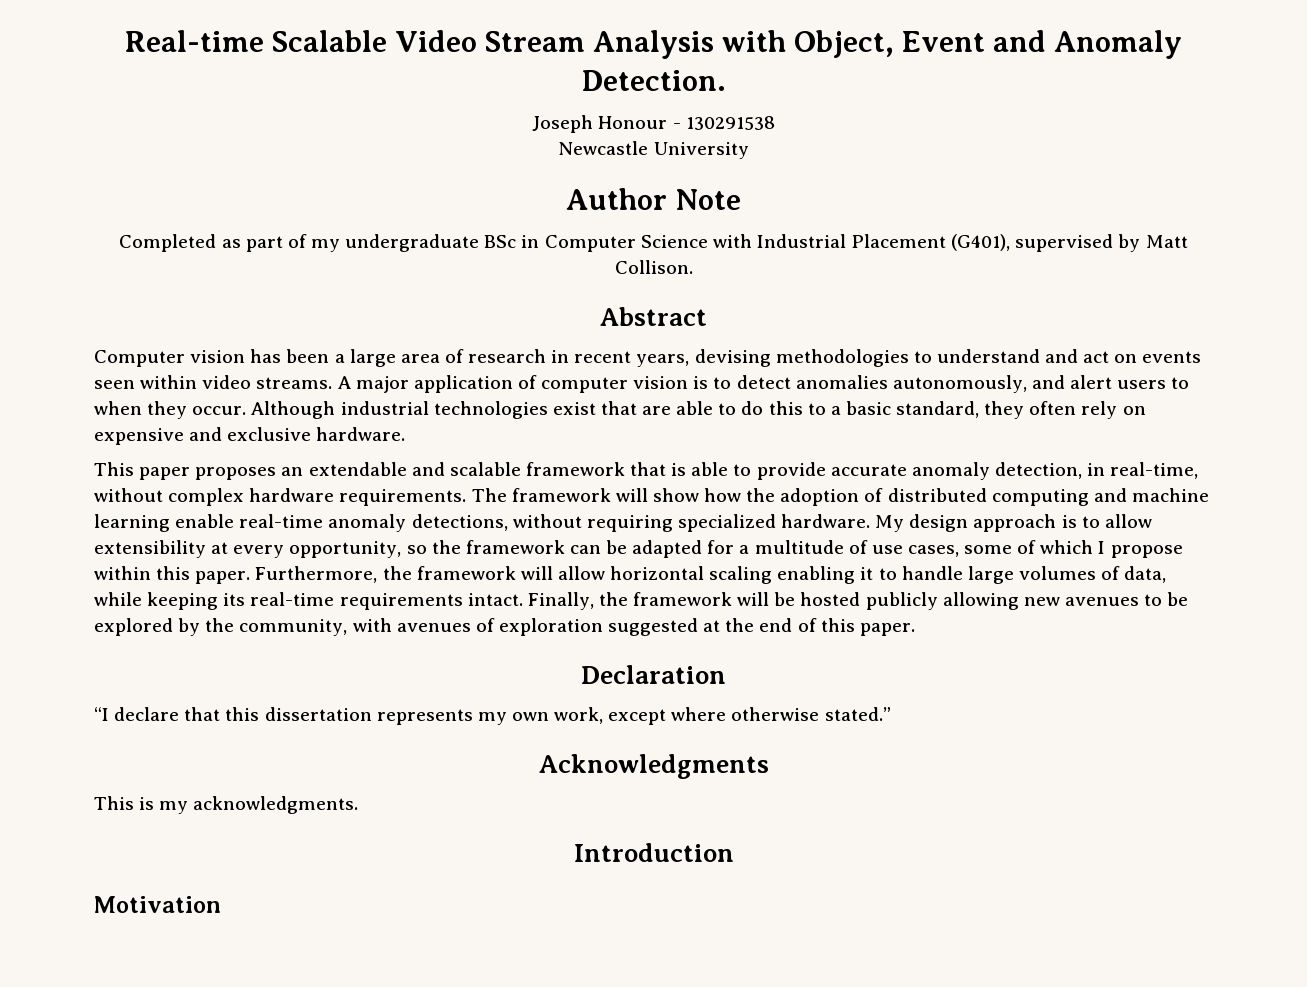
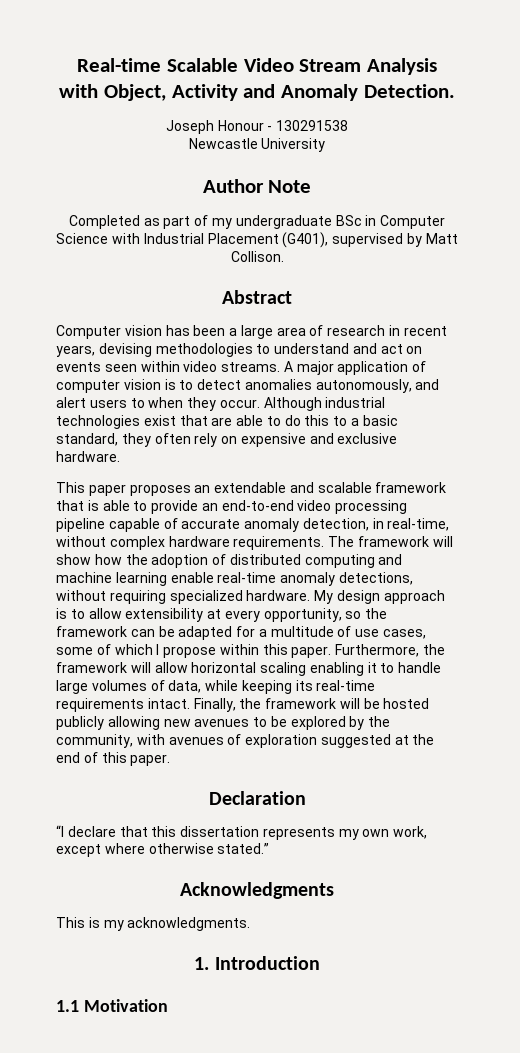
- Real-time Scalable Video Stream Analysis with Object, Event and Anomaly Detection.
+ Real-time Scalable Video Stream Analysis with Object, Activity and Anomaly Detection.
- This paper proposes an extendable and scalable framework that is able to provide accurate anomaly detection, in real-time, without complex hardware requirements.
+ This paper proposes an extendable and scalable framework that is able to provide an end-to-end video processing pipeline capable of accurate anomaly detection, in real-time, without complex hardware requirements.
- Introduction
+ 1. Introduction
- Motivation
+ 1.1 Motivation

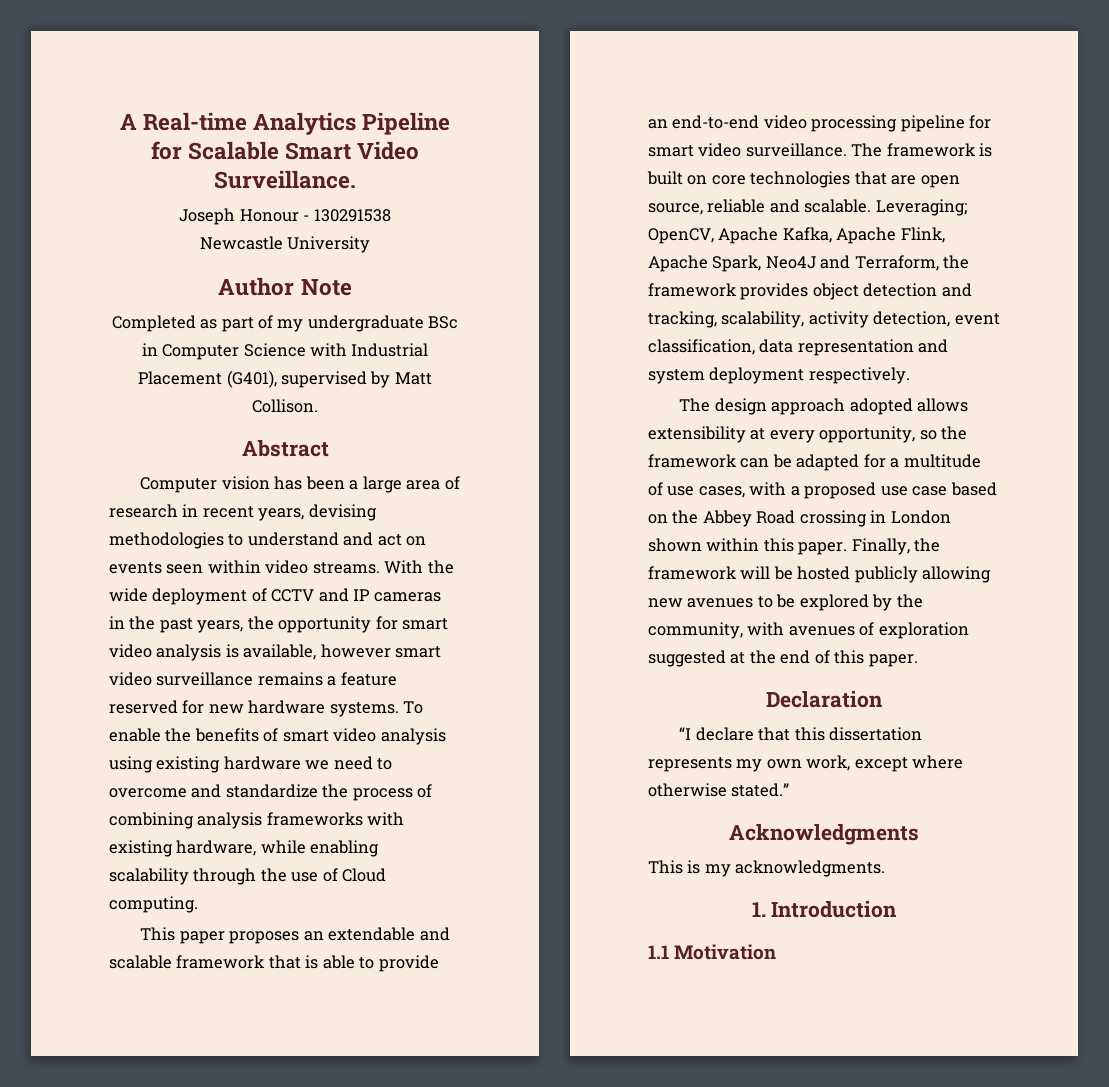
- Real-time Scalable Video Stream Analysis with Object, Activity and Anomaly Detection.
+ A Real-time Analytics Pipeline for Scalable Smart Video Surveillance.
- A major application of computer vision is to detect anomalies autonomously, and alert users to when they occur. Although industrial technologies exist that are able to do this to a basic standard, they often rely on expensive and exclusive hardware.
+ With the wide deployment of CCTV and IP cameras in the past years, the opportunity for smart video analysis is available, however smart video surveillance remains a feature reserved for new hardware systems. To enable the benefits of smart video analysis using existing hardware we need to overcome and standardize the process of combining analysis frameworks with existing hardware, while enabling scalability through the use of Cloud computing.
- This paper proposes an extendable and scalable framework that is able to provide an end-to-end video processing pipeline capable of accurate anomaly detection, in real-time, without complex hardware requirements. The framework will show how the adoption of distributed computing and machine learning enable real-time anomaly detections, without requiring specialized hardware. My design approach is to allow extensibility at every opportunity, so the framework can be adapted for a multitude of use cases, some of which I propose within this paper. Furthermore, the framework will allow horizontal scaling enabling it to handle large volumes of data, while keeping its real-time requirements intact.
+ This paper proposes an extendable and scalable framework that is able to provide an end-to-end video processing pipeline for smart video surveillance. The framework is built on core technologies that are open source, reliable and scalable. Leveraging; OpenCV, Apache Kafka, Apache Flink, Apache Spark, Neo4J and Terraform, the framework provides object detection and tracking, scalability, activity detection, event classification, data representation and system deployment respectively.
+ The design approach adopted allows extensibility at every opportunity, so the framework can be adapted for a multitude of use cases, with a proposed use case based on the Abbey Road crossing in London shown within this paper.

